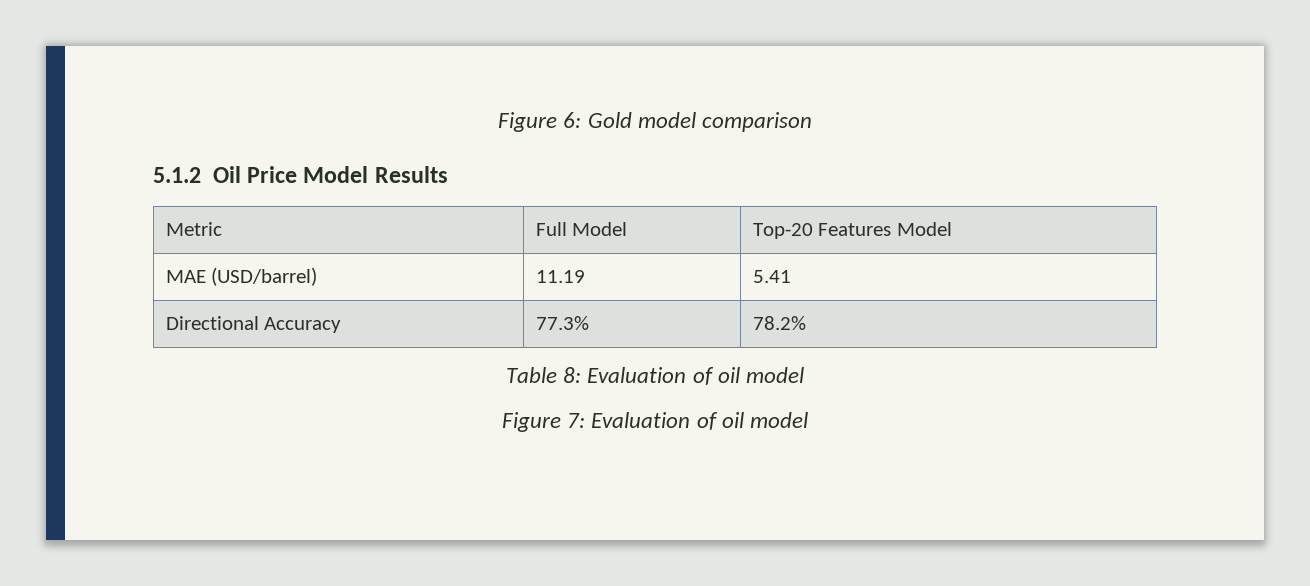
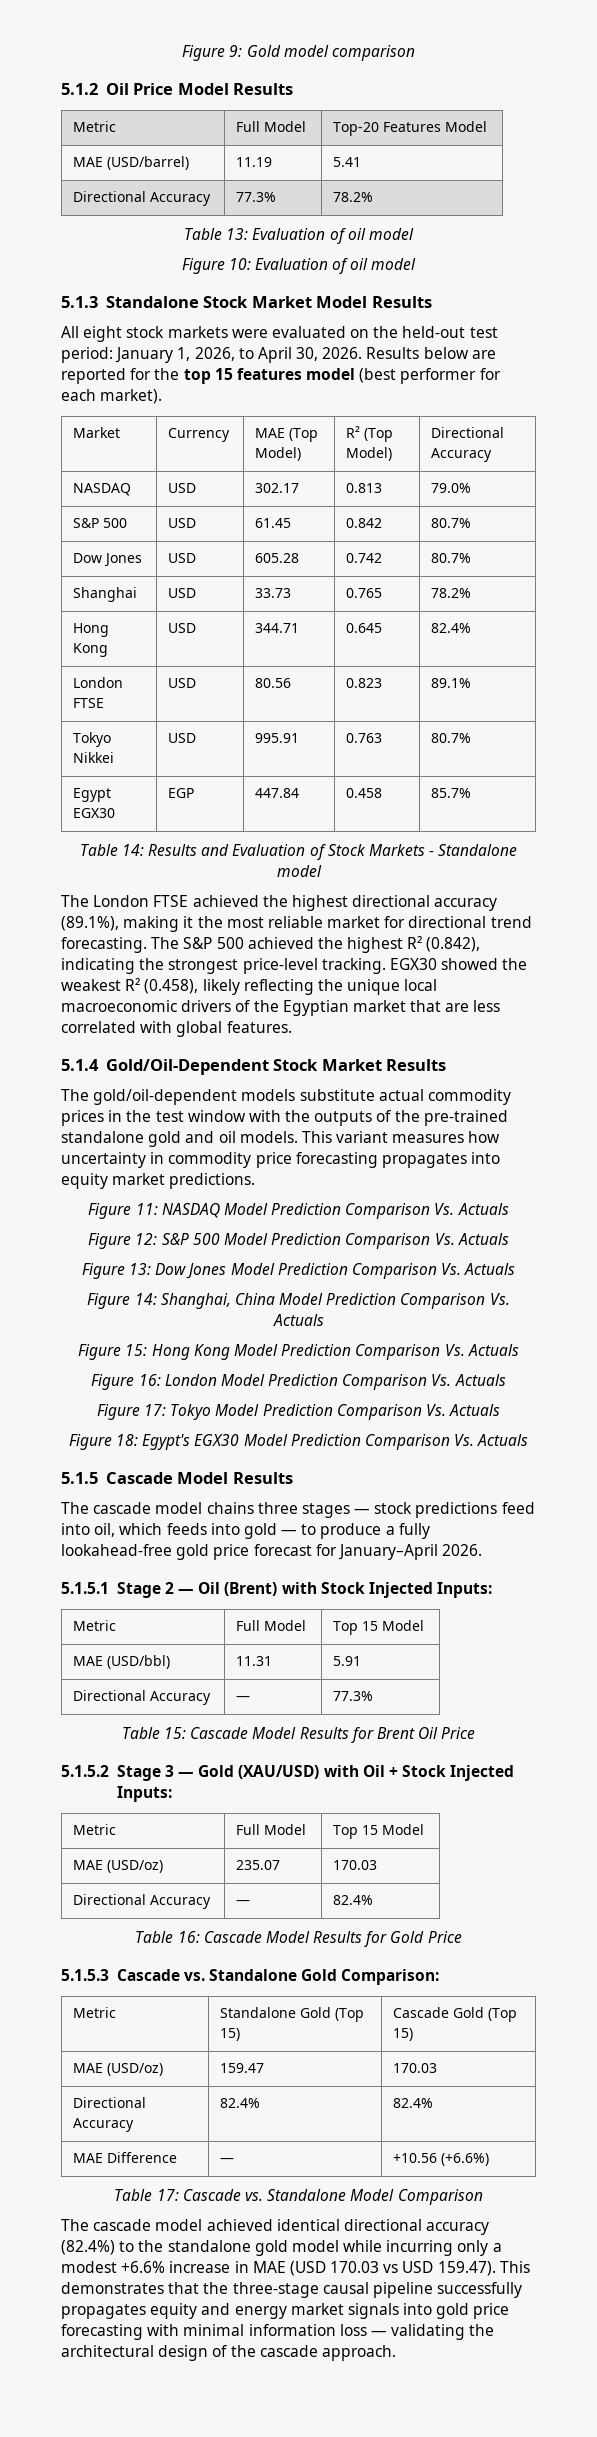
- Figure 6: Gold model comparison
+ Figure 9: Gold model comparison
- Table 8: Evaluation of oil model
+ Table 13: Evaluation of oil model
- Figure 7: Evaluation of oil model
+ Figure 10: Evaluation of oil model
+ 5.1.3 Standalone Stock Market Model Results
+ All eight stock markets were evaluated on the held-out test period: January 1, 2026, to April 30, 2026. Results below are reported for the top 15 features model (best performer for each market).
+ Market | Currency | MAE (Top Model) | R² (Top Model) | Directional Accuracy
+ NASDAQ | USD | 302.17 | 0.813 | 79.0%
+ S&P 500 | USD | 61.45 | 0.842 | 80.7%
+ Dow Jones | USD | 605.28 | 0.742 | 80.7%
+ Shanghai | USD | 33.73 | 0.765 | 78.2%
+ Hong Kong | USD | 344.71 | 0.645 | 82.4%
+ London FTSE | USD | 80.56 | 0.823 | 89.1%
+ Tokyo Nikkei | USD | 995.91 | 0.763 | 80.7%
+ Egypt EGX30 | EGP | 447.84 | 0.458 | 85.7%
+ Table 14: Results and Evaluation of Stock Markets - Standalone model
+ The London FTSE achieved the highest directional accuracy (89.1%), making it the most reliable market for directional trend forecasting. The S&P 500 achieved the highest R² (0.842), indicating the strongest price-level tracking. EGX30 showed the weakest R² (0.458), likely reflecting the unique local macroeconomic drivers of the Egyptian market that are less correlated with global features.
+ 5.1.4 Gold/Oil-Dependent Stock Market Results
+ The gold/oil-dependent models substitute actual commodity prices in the test window with the outputs of the pre-trained standalone gold and oil models. This variant measures how uncertainty in commodity price forecasting propagates into equity market predictions.
+ Figure 11: NASDAQ Model Prediction Comparison Vs. Actuals
+ Figure 12: S&P 500 Model Prediction Comparison Vs. Actuals
+ Figure 13: Dow Jones Model Prediction Comparison Vs. Actuals
+ Figure 14: Shanghai, China Model Prediction Comparison Vs. Actuals
+ Figure 15: Hong Kong Model Prediction Comparison Vs. Actuals
+ Figure 16: London Model Prediction Comparison Vs. Actuals
+ Figure 17: Tokyo Model Prediction Comparison Vs. Actuals
+ Figure 18: Egypt's EGX30 Model Prediction Comparison Vs. Actuals
+ 5.1.5 Cascade Model Results
+ The cascade model chains three stages — stock predictions feed into oil, which feeds into gold — to produce a fully lookahead-free gold price forecast for January–April 2026.
+ 5.1.5.1 Stage 2 — Oil (Brent) with Stock Injected Inputs:
+ Metric | Full Model | Top 15 Model
+ MAE (USD/bbl) | 11.31 | 5.91
+ Directional Accuracy | — | 77.3%
+ Table 15: Cascade Model Results for Brent Oil Price
+ 5.1.5.2 Stage 3 — Gold (XAU/USD) with Oil + Stock Injected Inputs:
+ Metric | Full Model | Top 15 Model
+ MAE (USD/oz) | 235.07 | 170.03
+ Directional Accuracy | — | 82.4%
+ Table 16: Cascade Model Results for Gold Price
+ 5.1.5.3 Cascade vs. Standalone Gold Comparison:
+ Metric | Standalone Gold (Top 15) | Cascade Gold (Top 15)
+ MAE (USD/oz) | 159.47 | 170.03
+ Directional Accuracy | 82.4% | 82.4%
+ MAE Difference | — | +10.56 (+6.6%)
+ Table 17: Cascade vs. Standalone Model Comparison
+ The cascade model achieved identical directional accuracy (82.4%) to the standalone gold model while incurring only a modest +6.6% increase in MAE (USD 170.03 vs USD 159.47). This demonstrates that the three-stage causal pipeline successfully propagates equity and energy market signals into gold price forecasting with minimal information loss — validating the architectural design of the cascade approach.

